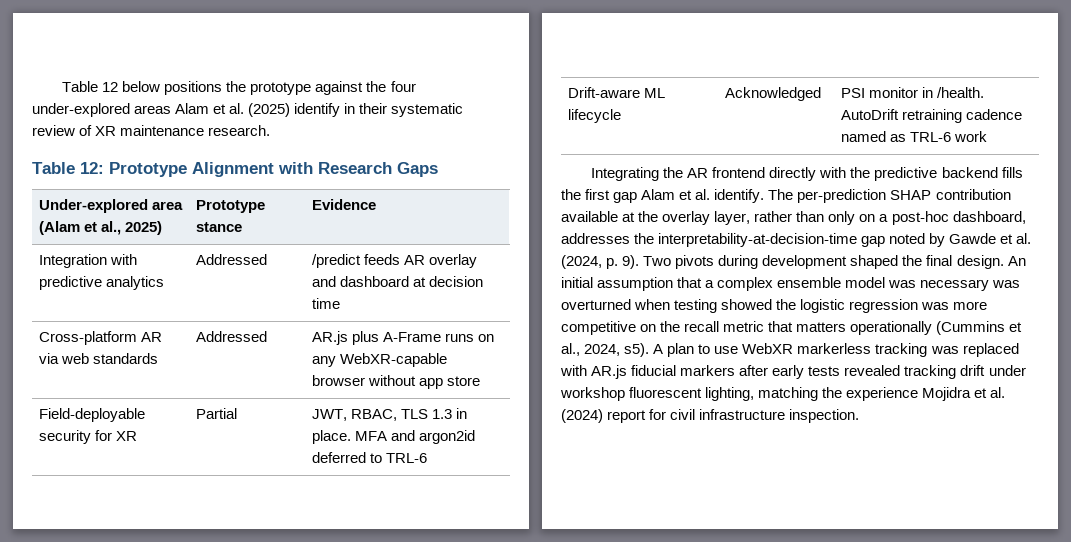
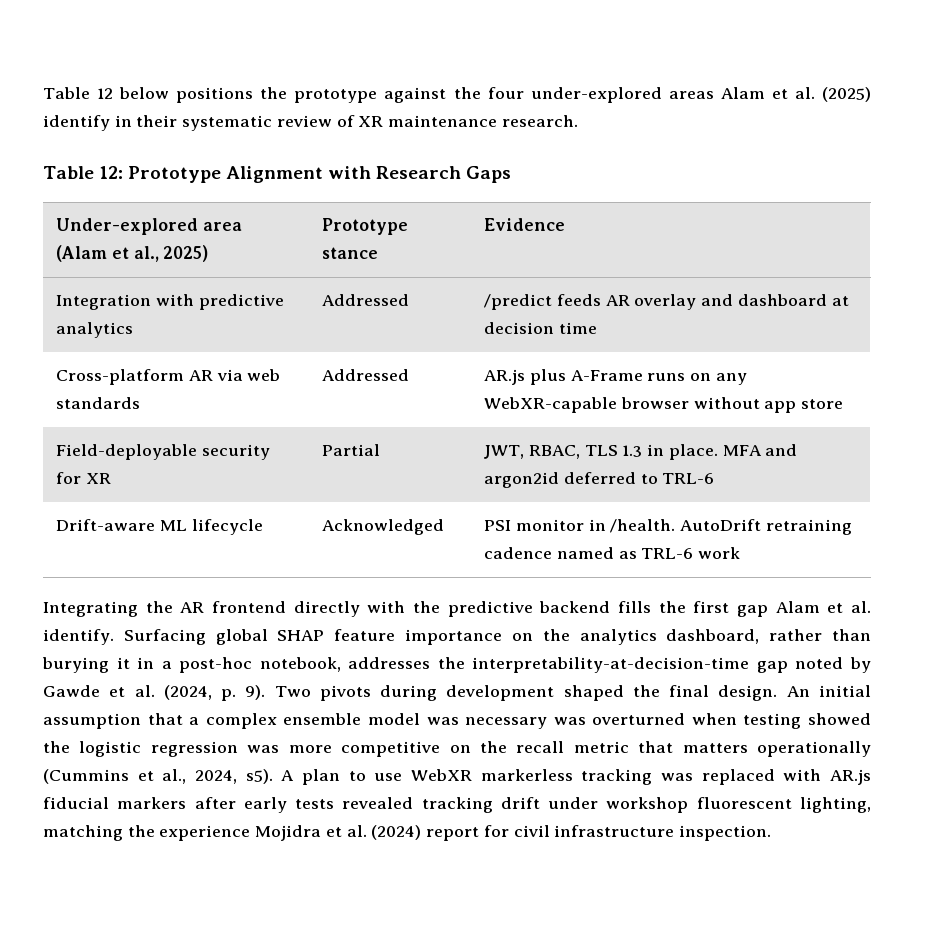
- The per-prediction SHAP contribution available at the overlay layer, rather than only on a post-hoc dashboard, addresses the interpretability-at-decision-time gap noted by Gawde et al. (2024, p. 9).
+ Surfacing global SHAP feature importance on the analytics dashboard, rather than burying it in a post-hoc notebook, addresses the interpretability-at-decision-time gap noted by Gawde et al. (2024, p. 9).

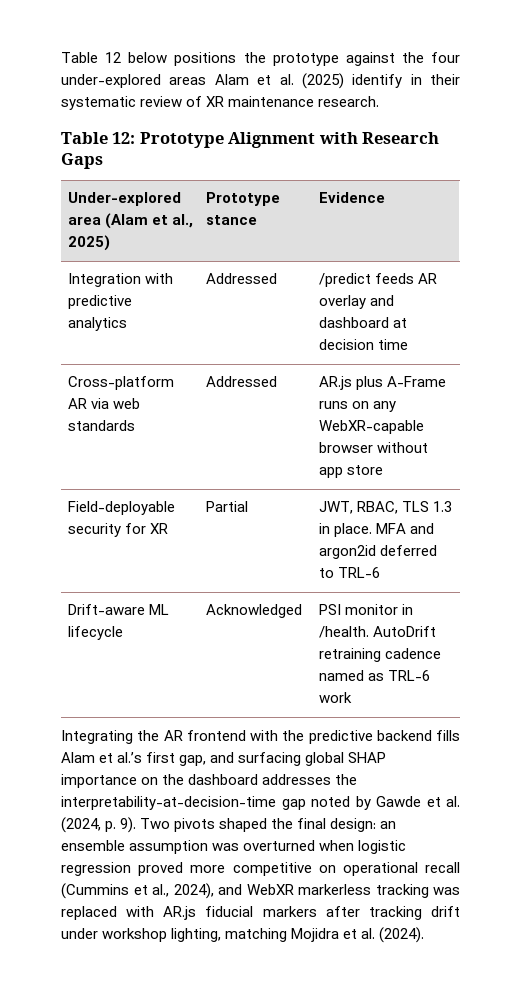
- Integrating the AR frontend directly with the predictive backend fills the first gap Alam et al. identify. Surfacing global SHAP feature importance on the analytics dashboard, rather than burying it in a post-hoc notebook, addresses the interpretability-at-decision-time gap noted by Gawde et al. (2024, p. 9).
+ Integrating the AR frontend with the predictive backend fills Alam et al.’s first gap, and surfacing global SHAP importance on the dashboard addresses the interpretability-at-decision-time gap noted by Gawde et al. (2024, p. 9).
- Two pivots during development shaped the final design. An initial assumption that a complex ensemble model was necessary was overturned when testing showed the logistic regression was more competitive on the recall metric that matters operationally (Cummins et al., 2024, s5). A plan to use WebXR markerless tracking was replaced with AR.js fiducial markers after early tests revealed tracking drift under workshop fluorescent lighting, matching the experience Mojidra et al. (2024) report for civil infrastructure inspection.
+ Two pivots shaped the final design: an ensemble assumption was overturned when logistic regression proved more competitive on operational recall (Cummins et al., 2024), and WebXR markerless tracking was replaced with AR.js fiducial markers after tracking drift under workshop lighting, matching Mojidra et al. (2024).

